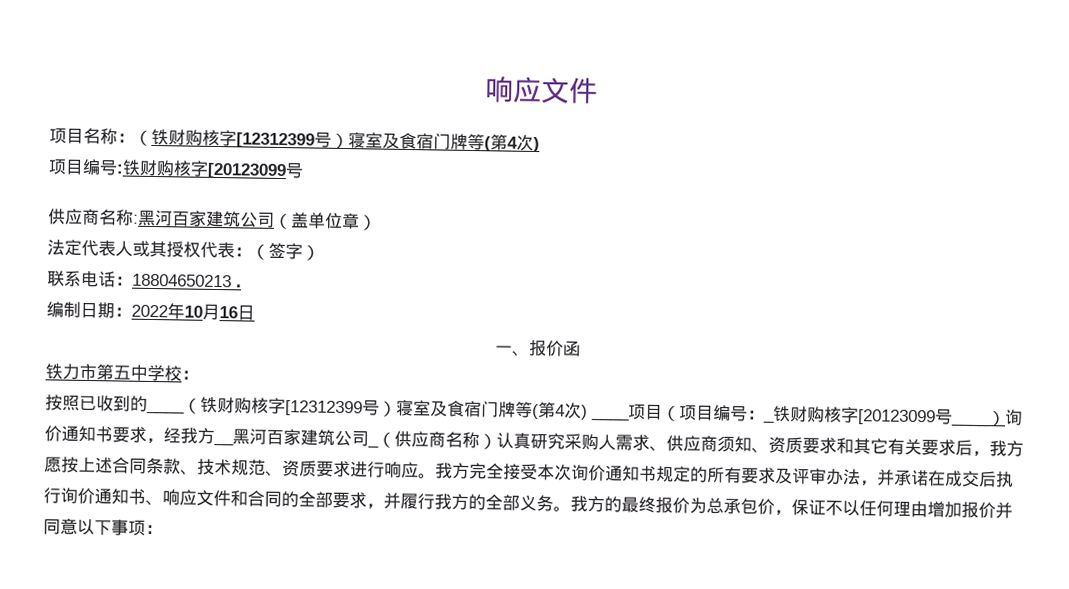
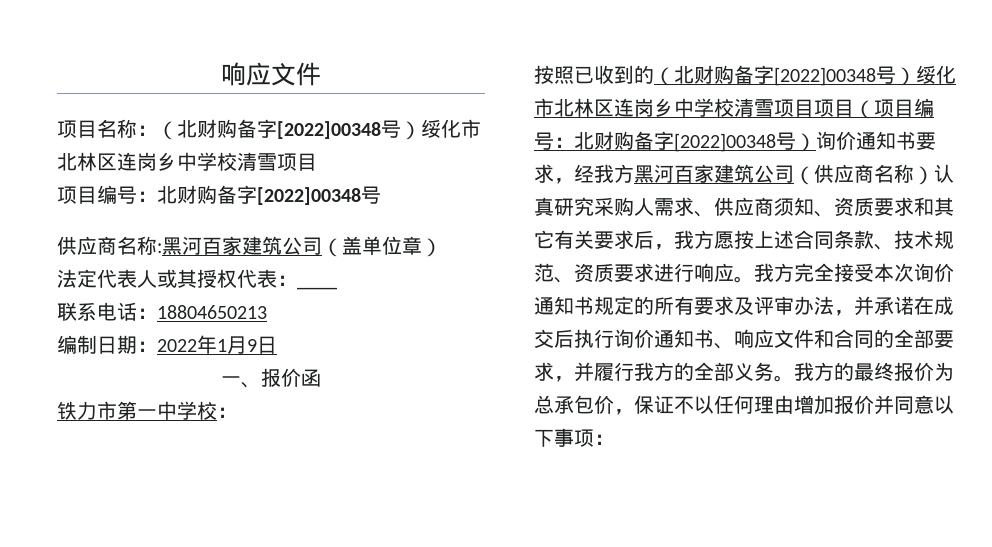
- 项目名称：（铁财购核字[12312399号）寝室及食宿门牌等(第4次)
- 项目编号:铁财购核字[20123099号
+ 项目名称：（北财购备字[2022]00348号）绥化市北林区连岗乡中学校清雪项目
+ 项目编号：北财购备字[2022]00348号
- 法定代表人或其授权代表：（签字）
+ 法定代表人或其授权代表：____
- 联系电话：18804650213 .
+ 联系电话：18804650213
- 编制日期：2022年10月16日
+ 编制日期：2022年1月9日
- 铁力市第五中学校：
+ 铁力市第一中学校：
- 按照已收到的____（铁财购核字[12312399号）寝室及食宿门牌等(第4次) ____项目（项目编号：_铁财购核字[20123099号____）询价通知书要求，经我方__黑河百家建筑公司_（供应商名称）认真研究采购人需求、供应商须知、资质要求和其它有关要求后，我方愿按上述合同条款、技术规范、资质要求进行响应。
+ 按照已收到的（北财购备字[2022]00348号）绥化市北林区连岗乡中学校清雪项目项目（项目编号：北财购备字[2022]00348号）询价通知书要求，经我方黑河百家建筑公司（供应商名称）认真研究采购人需求、供应商须知、资质要求和其它有关要求后，我方愿按上述合同条款、技术规范、资质要求进行响应。

